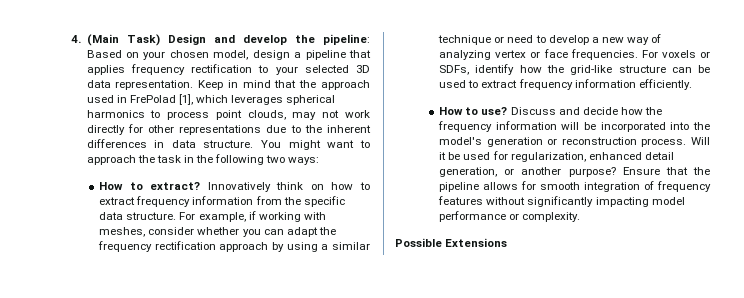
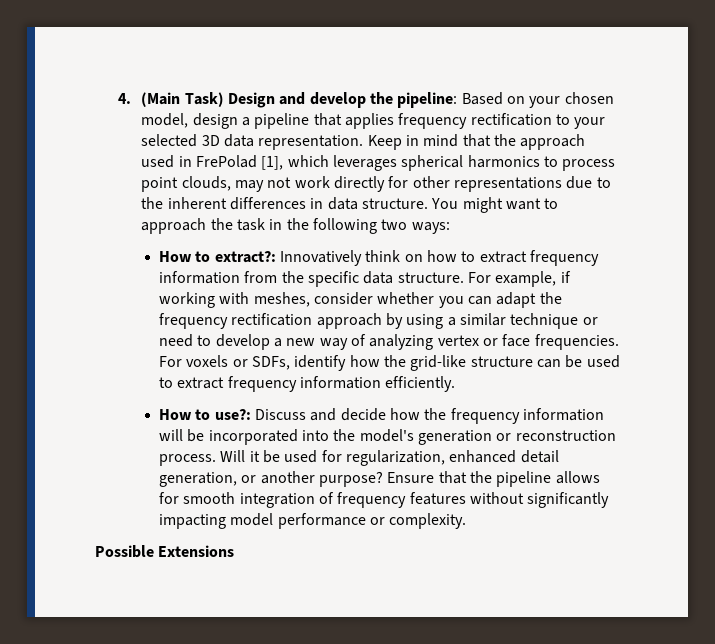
- How to extract? Innovatively think on how to extract frequency information from the specific data structure.
+ How to extract?: Innovatively think on how to extract frequency information from the specific data structure.
- How to use? Discuss and decide how the frequency information will be incorporated into the model's generation or reconstruction process.
+ How to use?: Discuss and decide how the frequency information will be incorporated into the model's generation or reconstruction process.

